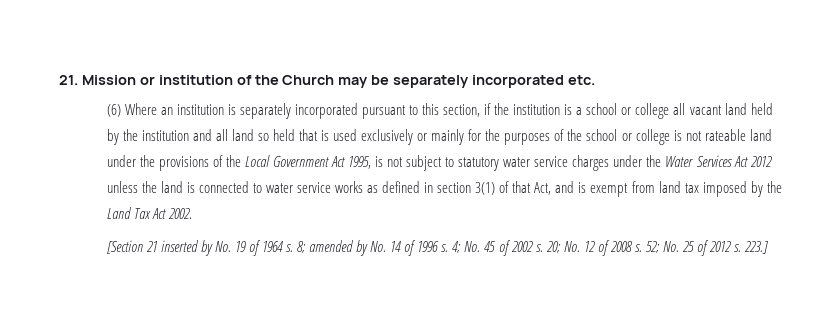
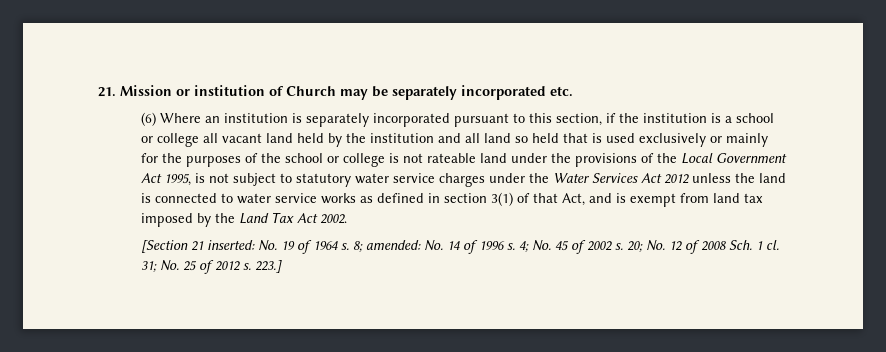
- 21. Mission or institution of the Church may be separately incorporated etc.
+ 21. Mission or institution of Church may be separately incorporated etc.
- [Section 21 inserted by No. 19 of 1964 s.
+ [Section 21 inserted: No. 19 of 1964 s.
- 8; amended by No. 14 of 1996 s.
+ 8; amended: No. 14 of 1996 s.
- 20; No. 12 of 2008 s. 52; No. 25 of 2012 s.
+ 20; No. 12 of 2008 Sch. 1 cl. 31; No. 25 of 2012 s.

